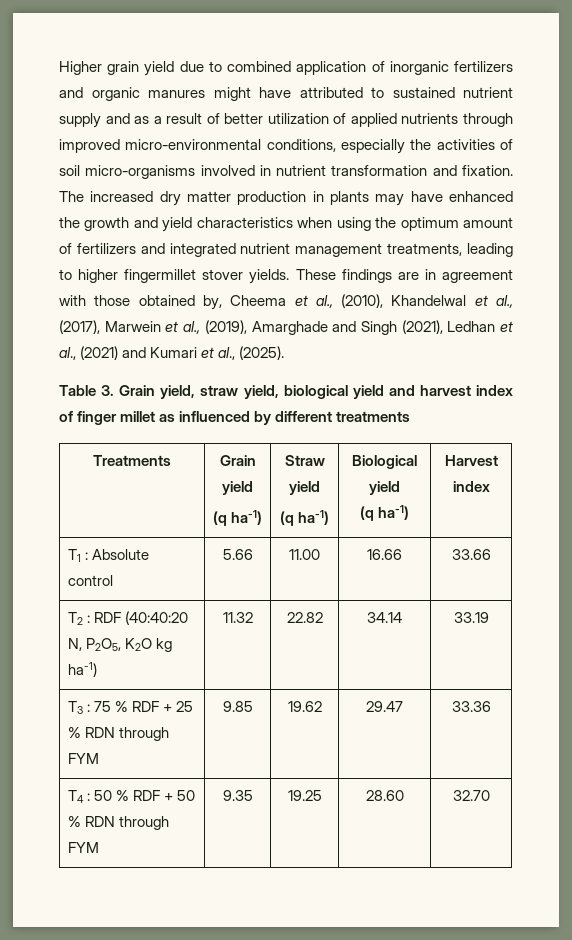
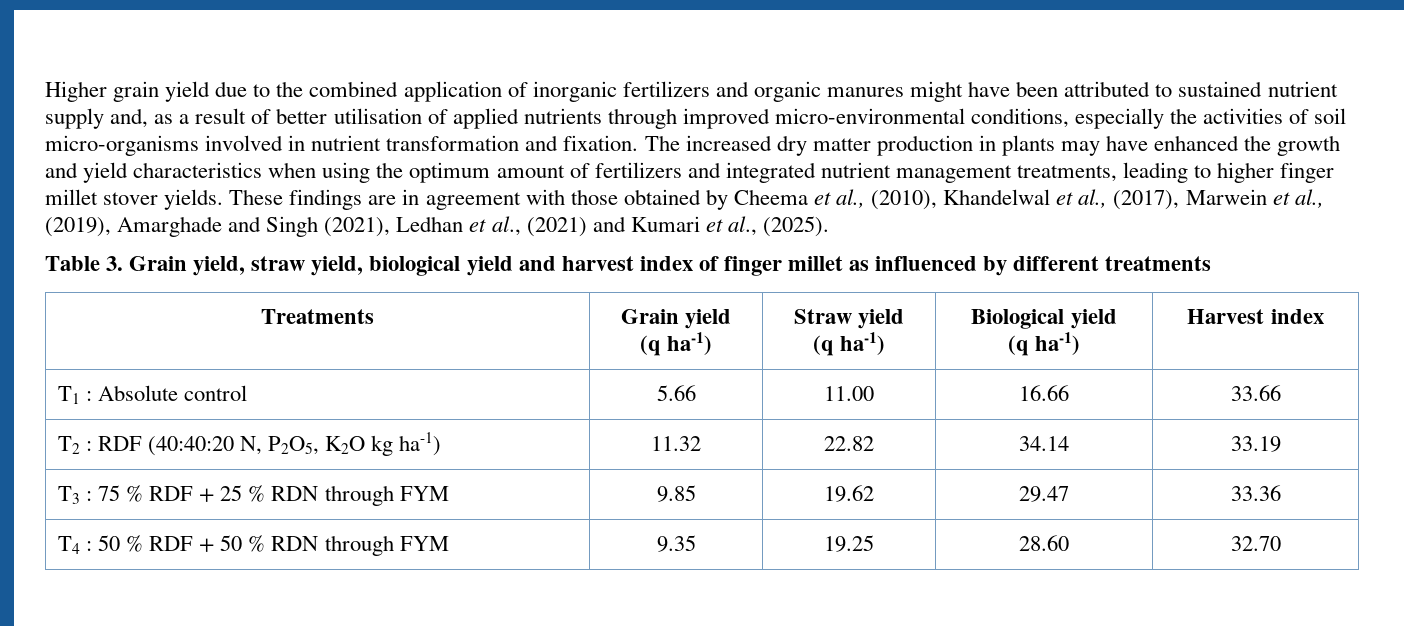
- Higher grain yield due to combined application of inorganic fertilizers and organic manures might have attributed to sustained nutrient supply and as a result of better utilization of applied nutrients through improved micro-environmental conditions, especially the activities of soil micro-organisms involved in nutrient transformation and fixation.
+ Higher grain yield due to the combined application of inorganic fertilizers and organic manures might have been attributed to sustained nutrient supply and, as a result of better utilisation of applied nutrients through improved micro-environmental conditions, especially the activities of soil micro-organisms involved in nutrient transformation and fixation.
- The increased dry matter production in plants may have enhanced the growth and yield characteristics when using the optimum amount of fertilizers and integrated nutrient management treatments, leading to higher fingermillet stover yields.
+ The increased dry matter production in plants may have enhanced the growth and yield characteristics when using the optimum amount of fertilizers and integrated nutrient management treatments, leading to higher finger millet stover yields.
- These findings are in agreement with those obtained by, Cheema et al., (2010), Khandelwal et al., (2017), Marwein et al., (2019), Amarghade and Singh (2021), Ledhan et al., (2021) and Kumari et al., (2025).
+ These findings are in agreement with those obtained by Cheema et al., (2010), Khandelwal et al., (2017), Marwein et al., (2019), Amarghade and Singh (2021), Ledhan et al., (2021) and Kumari et al., (2025).

